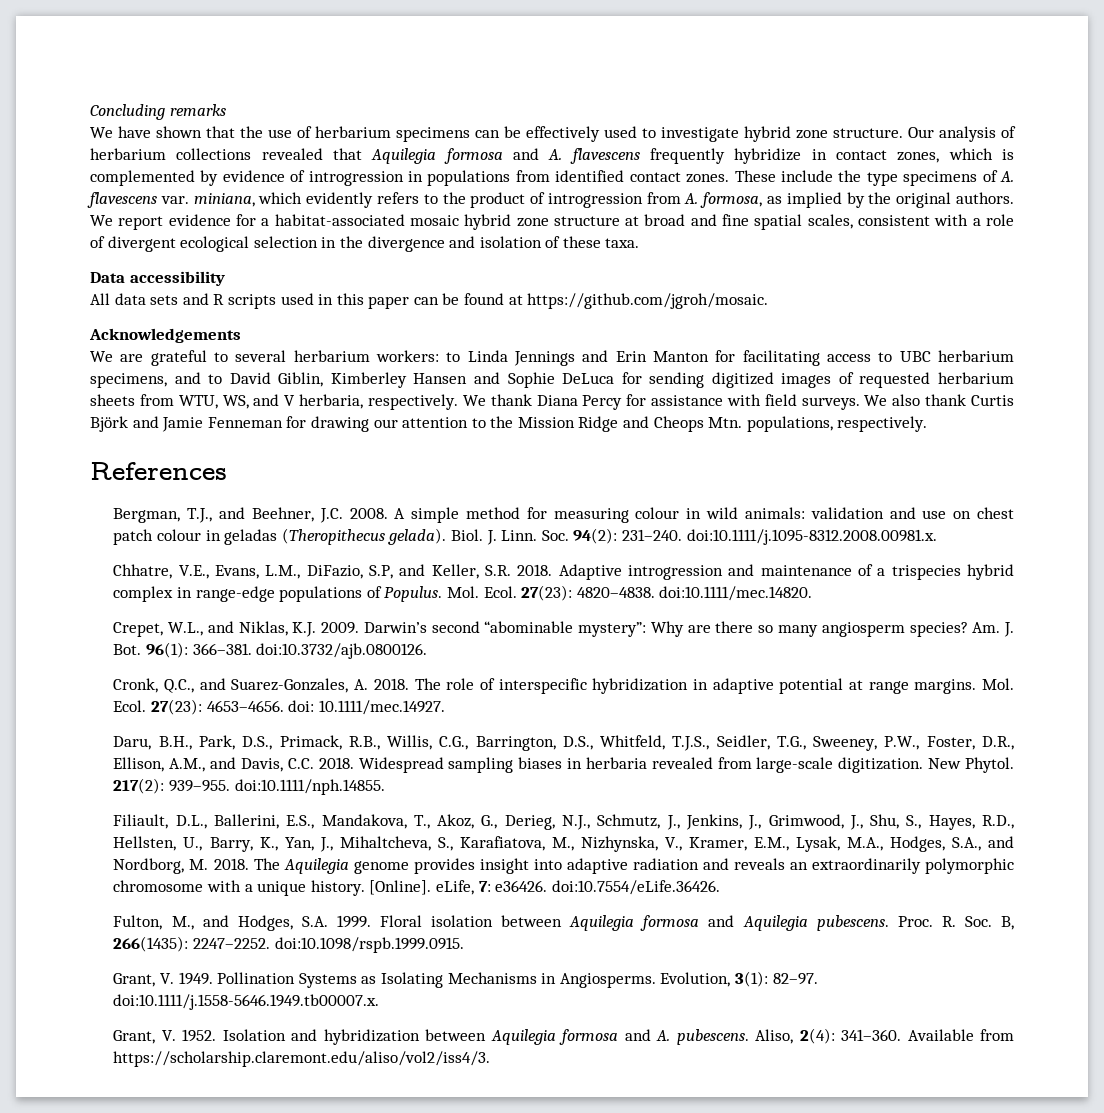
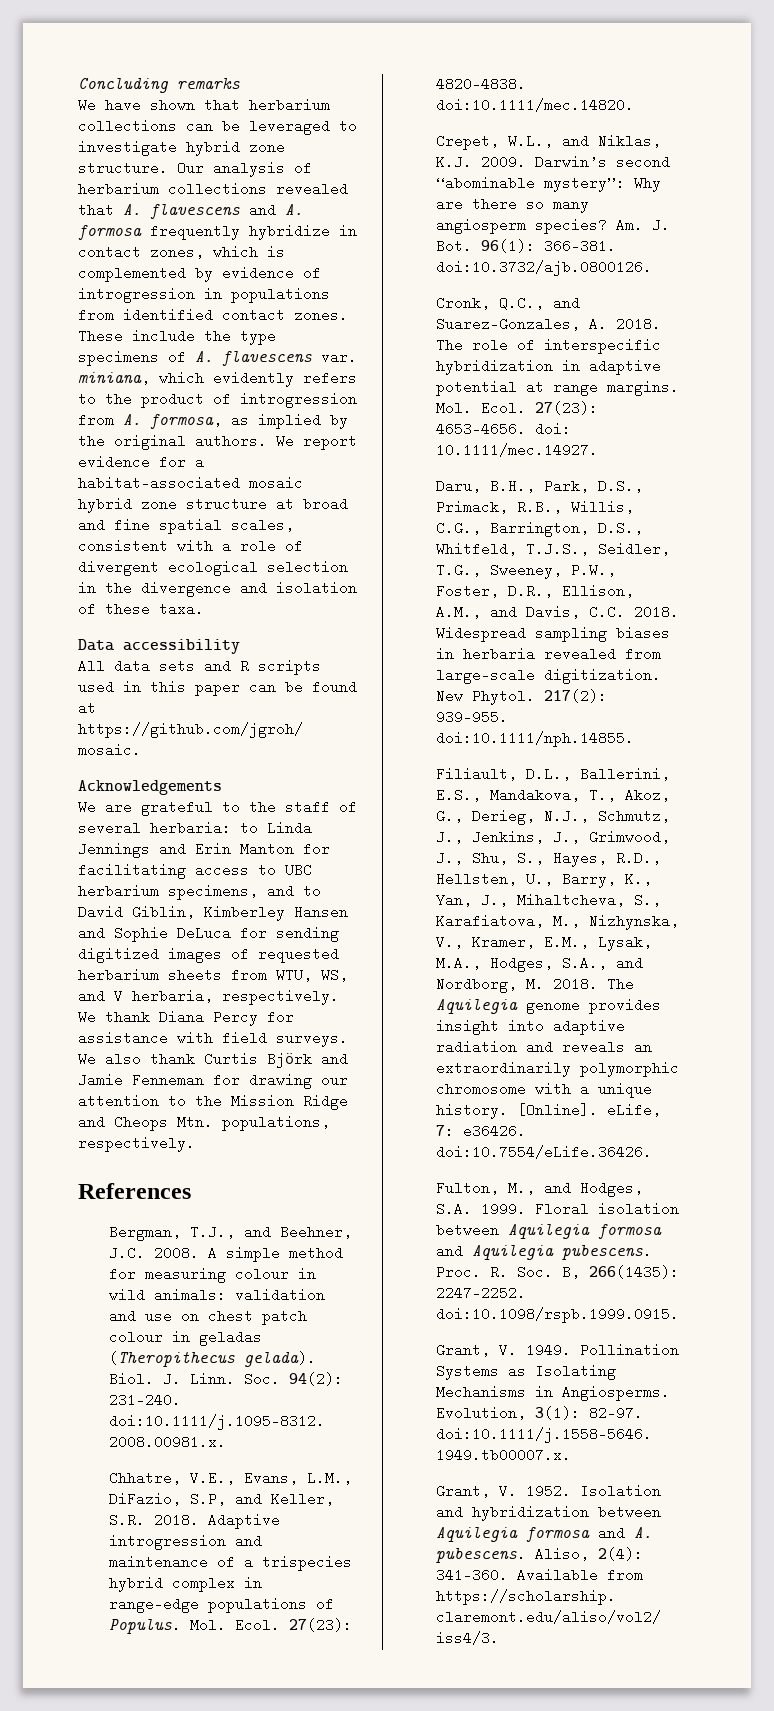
- We have shown that the use of herbarium specimens can be effectively used to investigate hybrid zone structure.
+ We have shown that herbarium collections can be leveraged to investigate hybrid zone structure.
- Our analysis of herbarium collections revealed that Aquilegia formosa and A. flavescens frequently hybridize in contact zones, which is complemented by evidence of introgression in populations from identified contact zones.
+ Our analysis of herbarium collections revealed that A. flavescens and A. formosa frequently hybridize in contact zones, which is complemented by evidence of introgression in populations from identified contact zones.
- We are grateful to several herbarium workers: to Linda Jennings and Erin Manton for facilitating access to UBC herbarium specimens, and to David Giblin, Kimberley Hansen and Sophie DeLuca for sending digitized images of requested herbarium sheets from WTU, WS, and V herbaria, respectively.
+ We are grateful to the staff of several herbaria: to Linda Jennings and Erin Manton for facilitating access to UBC herbarium specimens, and to David Giblin, Kimberley Hansen and Sophie DeLuca for sending digitized images of requested herbarium sheets from WTU, WS, and V herbaria, respectively.

